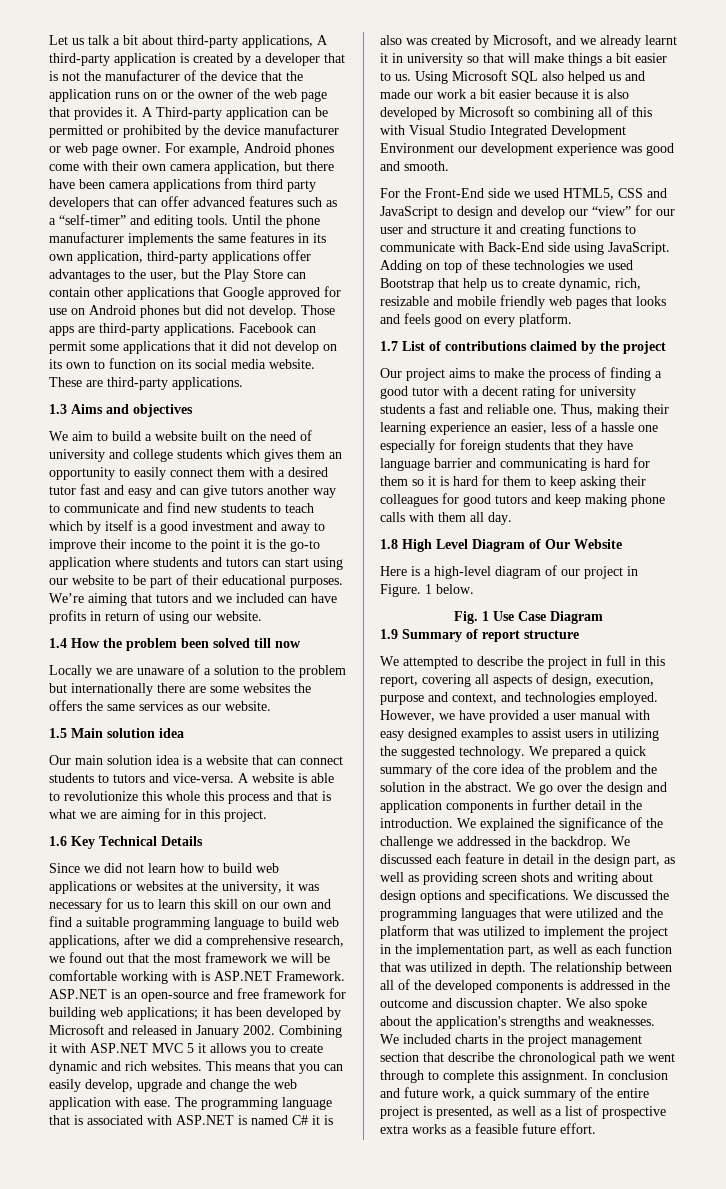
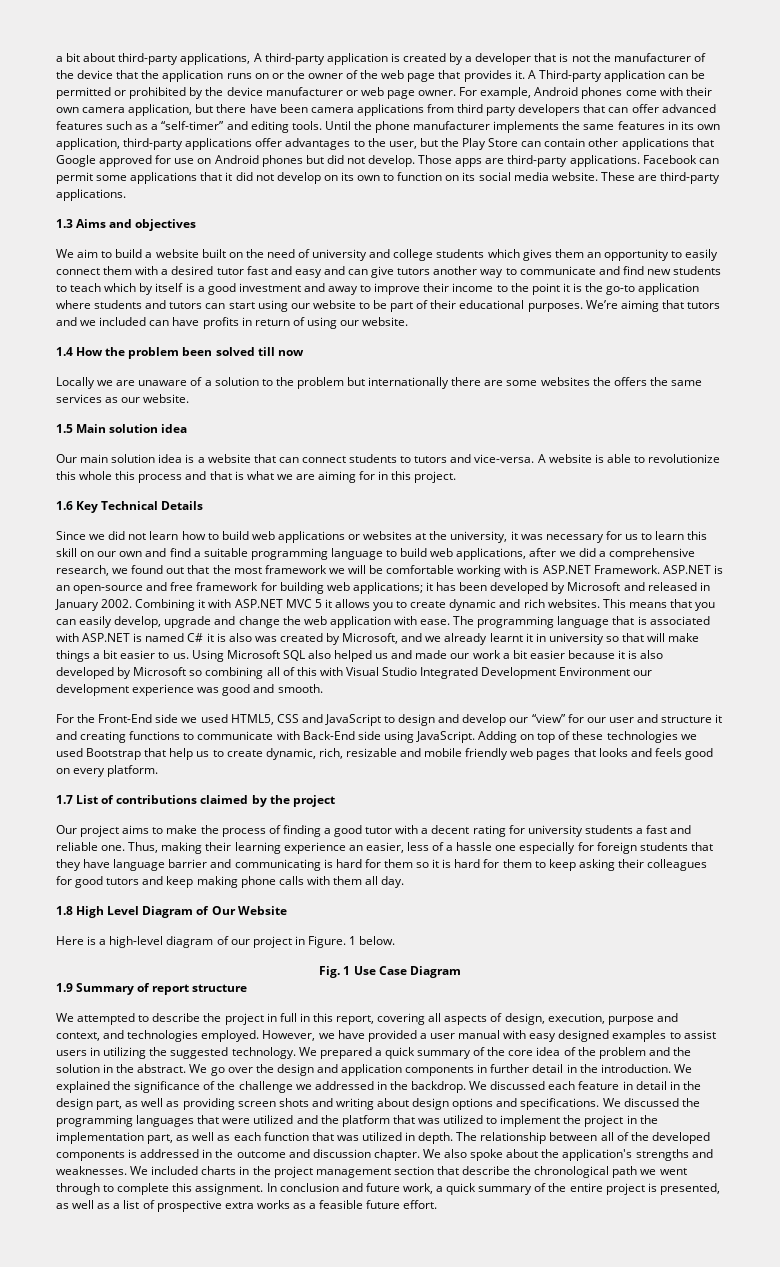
- Let us talk a bit about third-party applications, A third-party application is created by a developer that is not the manufacturer of the device that the application runs on or the owner of the web page that provides it.
+ a bit about third-party applications, A third-party application is created by a developer that is not the manufacturer of the device that the application runs on or the owner of the web page that provides it.

